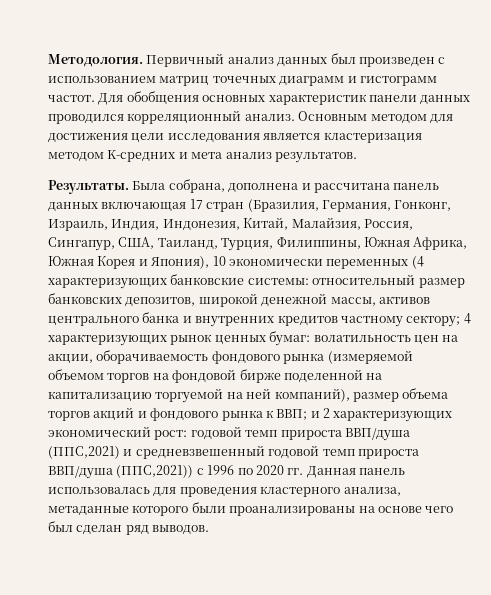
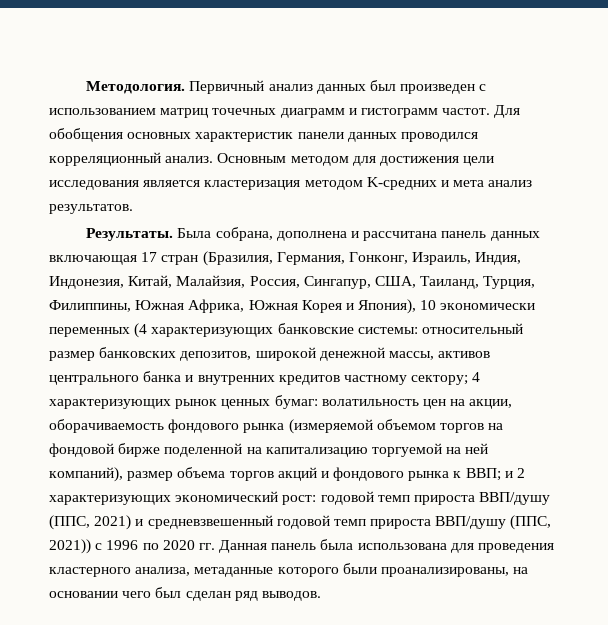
- годовой темп прироста ВВП/душа (ППС,2021) и средневзвешенный годовой темп прироста ВВП/душа (ППС,2021)) с 1996 по 2020 гг. Данная панель использовалась для проведения кластерного анализа, метаданные которого были проанализированы на основе чего был сделан ряд выводов.
+ годовой темп прироста ВВП/душу (ППС, 2021) и средневзвешенный годовой темп прироста ВВП/душу (ППС, 2021)) с 1996 по 2020 гг. Данная панель была использована для проведения кластерного анализа, метаданные которого были проанализированы, на основании чего был сделан ряд выводов.

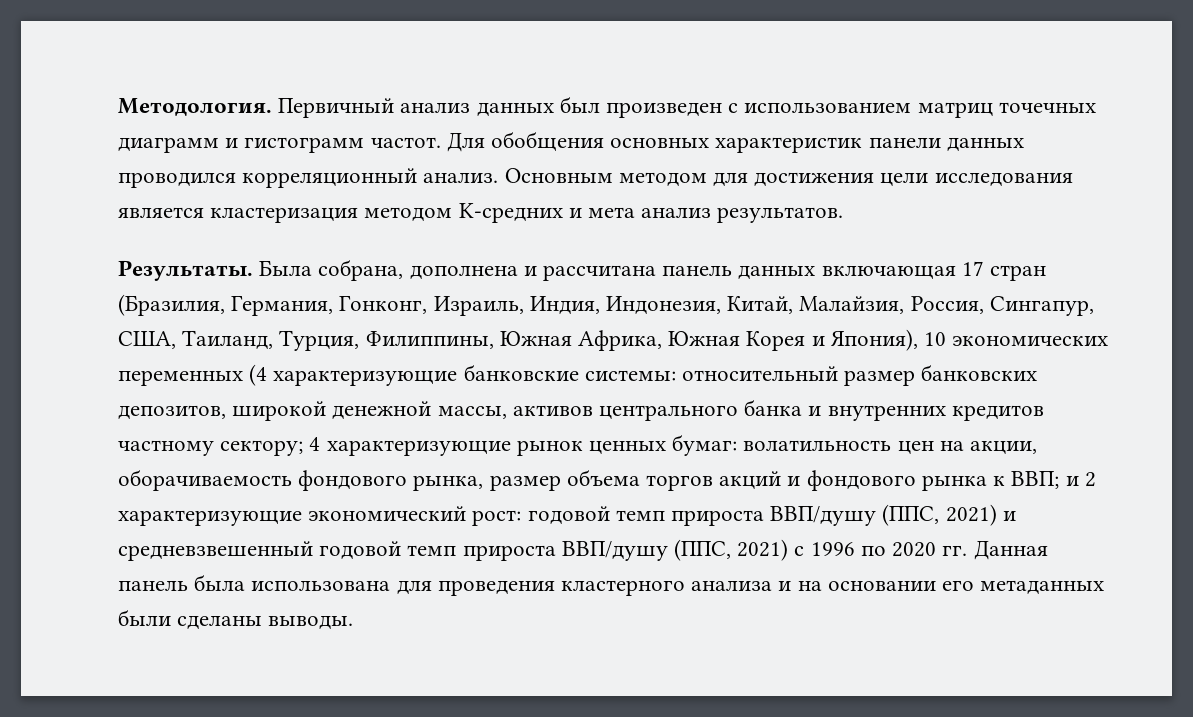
- Была собрана, дополнена и рассчитана панель данных включающая 17 стран (Бразилия, Германия, Гонконг, Израиль, Индия, Индонезия, Китай, Малайзия, Россия, Сингапур, США, Таиланд, Турция, Филиппины, Южная Африка, Южная Корея и Япония), 10 экономически переменных (4 характеризующих банковские системы:
+ Была собрана, дополнена и рассчитана панель данных включающая 17 стран (Бразилия, Германия, Гонконг, Израиль, Индия, Индонезия, Китай, Малайзия, Россия, Сингапур, США, Таиланд, Турция, Филиппины, Южная Африка, Южная Корея и Япония), 10 экономических переменных (4 характеризующие банковские системы:
- 4 характеризующих рынок ценных бумаг:
+ 4 характеризующие рынок ценных бумаг:
- волатильность цен на акции, оборачиваемость фондового рынка (измеряемой объемом торгов на фондовой бирже поделенной на капитализацию торгуемой на ней компаний), размер объема торгов акций и фондового рынка к ВВП;
+ волатильность цен на акции, оборачиваемость фондового рынка, размер объема торгов акций и фондового рынка к ВВП;
- и 2 характеризующих экономический рост:
+ и 2 характеризующие экономический рост:
- годовой темп прироста ВВП/душу (ППС, 2021) и средневзвешенный годовой темп прироста ВВП/душу (ППС, 2021)) с 1996 по 2020 гг. Данная панель была использована для проведения кластерного анализа, метаданные которого были проанализированы, на основании чего был сделан ряд выводов.
+ годовой темп прироста ВВП/душу (ППС, 2021) и средневзвешенный годовой темп прироста ВВП/душу (ППС, 2021) с 1996 по 2020 гг. Данная панель была использована для проведения кластерного анализа и на основании его метаданных были сделаны выводы.

